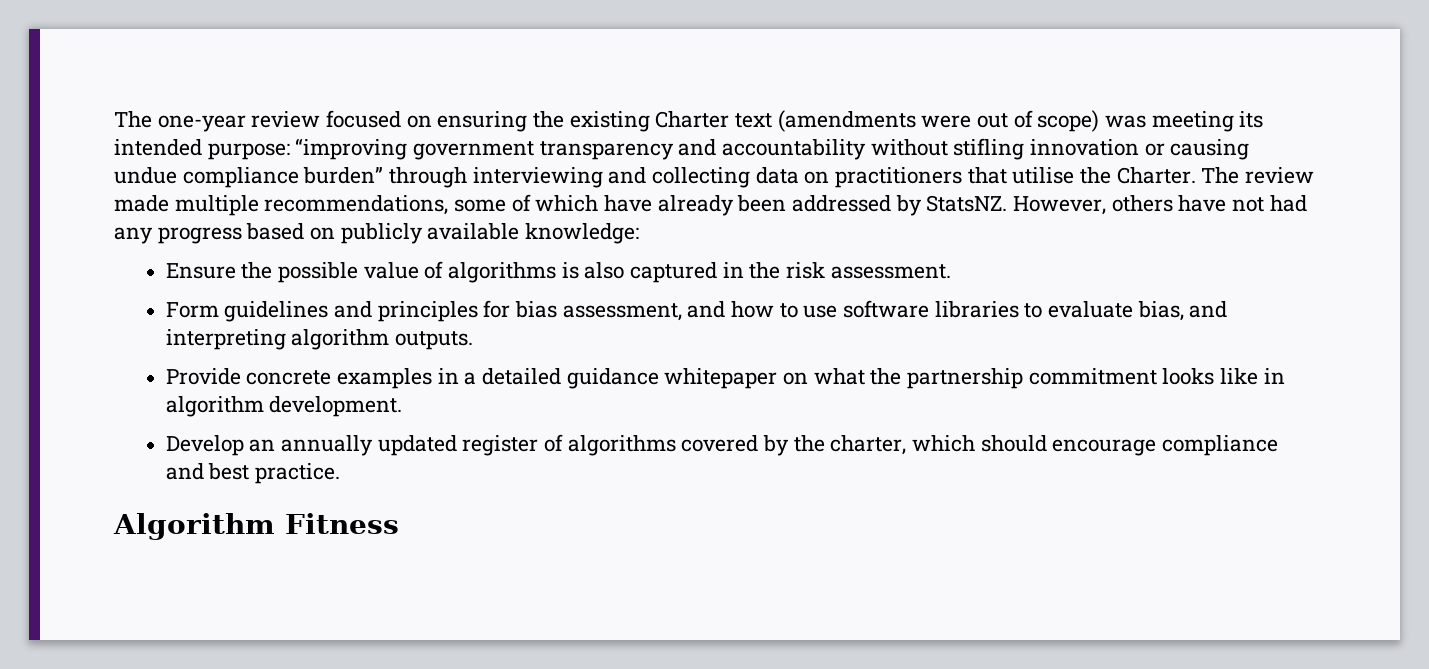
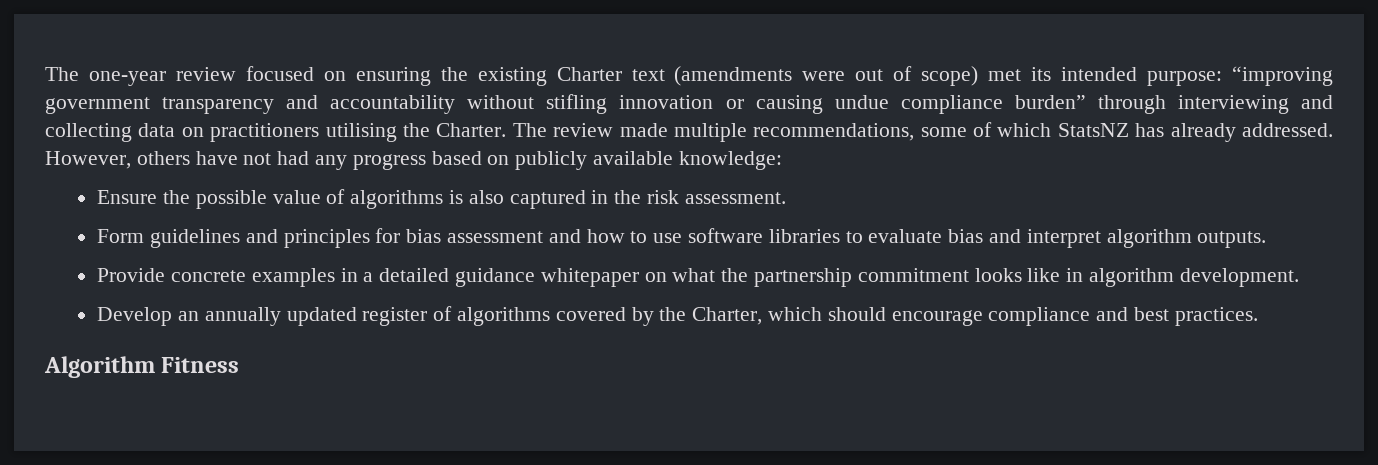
- The one-year review focused on ensuring the existing Charter text (amendments were out of scope) was meeting its intended purpose: “improving government transparency and accountability without stifling innovation or causing undue compliance burden” through interviewing and collecting data on practitioners that utilise the Charter.
+ The one-year review focused on ensuring the existing Charter text (amendments were out of scope) met its intended purpose: “improving government transparency and accountability without stifling innovation or causing undue compliance burden” through interviewing and collecting data on practitioners utilising the Charter.
- The review made multiple recommendations, some of which have already been addressed by StatsNZ.
+ The review made multiple recommendations, some of which StatsNZ has already addressed.
- Form guidelines and principles for bias assessment, and how to use software libraries to evaluate bias, and interpreting algorithm outputs.
+ Form guidelines and principles for bias assessment and how to use software libraries to evaluate bias and interpret algorithm outputs.
- Develop an annually updated register of algorithms covered by the charter, which should encourage compliance and best practice.
+ Develop an annually updated register of algorithms covered by the Charter, which should encourage compliance and best practices.

